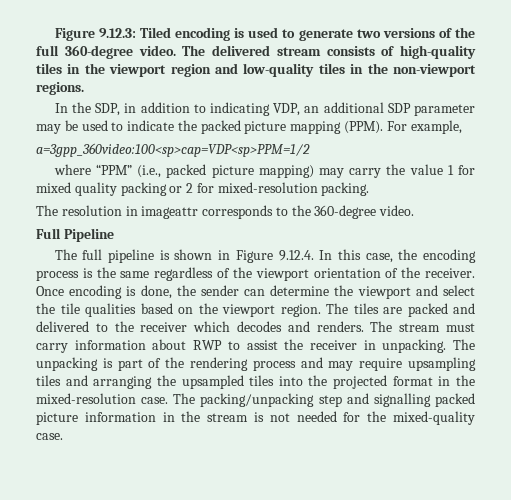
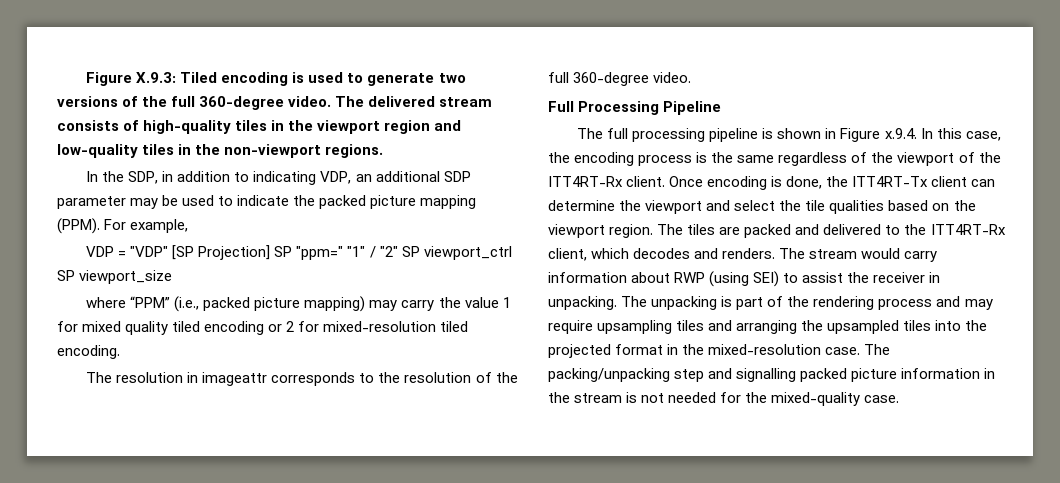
- Figure 9.12.3: Tiled encoding is used to generate two versions of the full 360-degree video.
+ Figure X.9.3: Tiled encoding is used to generate two versions of the full 360-degree video.
- a=3gpp_360video:100<sp>cap=VDP<sp>PPM=1/2
+ VDP = "VDP" [SP Projection] SP "ppm=" "1" / "2" SP viewport_ctrl SP viewport_size
- where “PPM” (i.e., packed picture mapping) may carry the value 1 for mixed quality packing or 2 for mixed-resolution packing.
+ where “PPM” (i.e., packed picture mapping) may carry the value 1 for mixed quality tiled encoding or 2 for mixed-resolution tiled encoding.
- The resolution in imageattr corresponds to the 360-degree video.
+ The resolution in imageattr corresponds to the resolution of the full 360-degree video.
- Full Pipeline
+ Full Processing Pipeline
- The full pipeline is shown in Figure 9.12.4. In this case, the encoding process is the same regardless of the viewport orientation of the receiver.
+ The full processing pipeline is shown in Figure x.9.4. In this case, the encoding process is the same regardless of the viewport of the ITT4RT-Rx client.
- Once encoding is done, the sender can determine the viewport and select the tile qualities based on the viewport region.
+ Once encoding is done, the ITT4RT-Tx client can determine the viewport and select the tile qualities based on the viewport region.
- The tiles are packed and delivered to the receiver which decodes and renders.
+ The tiles are packed and delivered to the ITT4RT-Rx client, which decodes and renders.
- The stream must carry information about RWP to assist the receiver in unpacking.
+ The stream would carry information about RWP (using SEI) to assist the receiver in unpacking.

